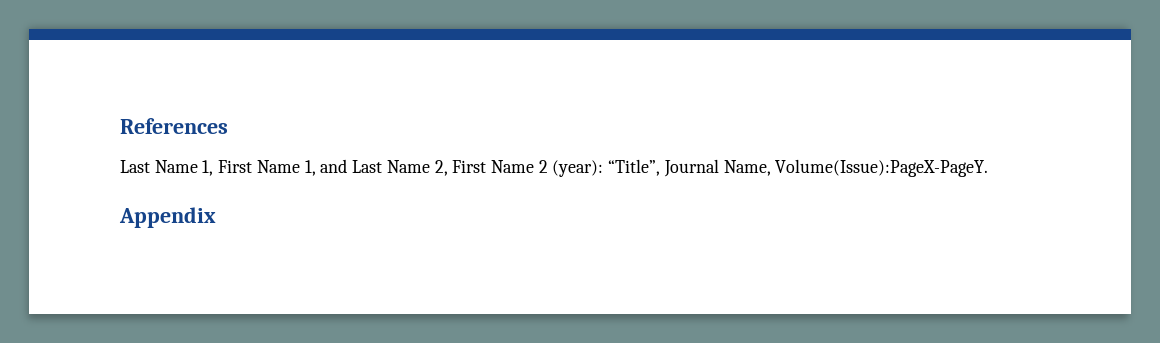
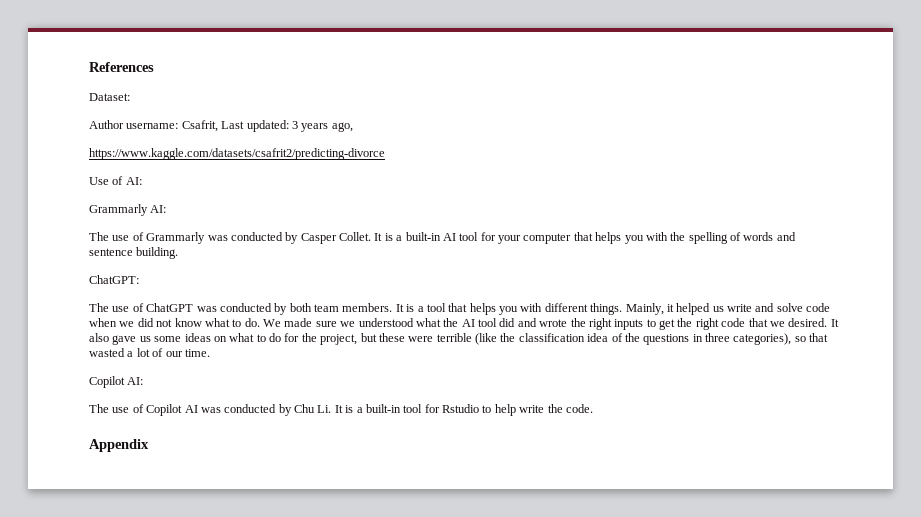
- Last Name 1, First Name 1, and Last Name 2, First Name 2 (year): “Title”, Journal Name, Volume(Issue):PageX-PageY.
+ Dataset:
+ Author username: Csafrit, Last updated: 3 years ago,
+ https://www.kaggle.com/datasets/csafrit2/predicting-divorce
+ Use of AI:
+ Grammarly AI:
+ The use of Grammarly was conducted by Casper Collet. It is a built-in AI tool for your computer that helps you with the spelling of words and sentence building.
+ ChatGPT:
+ The use of ChatGPT was conducted by both team members. It is a tool that helps you with different things. Mainly, it helped us write and solve code when we did not know what to do. We made sure we understood what the AI tool did and wrote the right inputs to get the right code that we desired. It also gave us some ideas on what to do for the project, but these were terrible (like the classification idea of the questions in three categories), so that wasted a lot of our time.
+ Copilot AI:
+ The use of Copilot AI was conducted by Chu Li. It is a built-in tool for Rstudio to help write the code.

